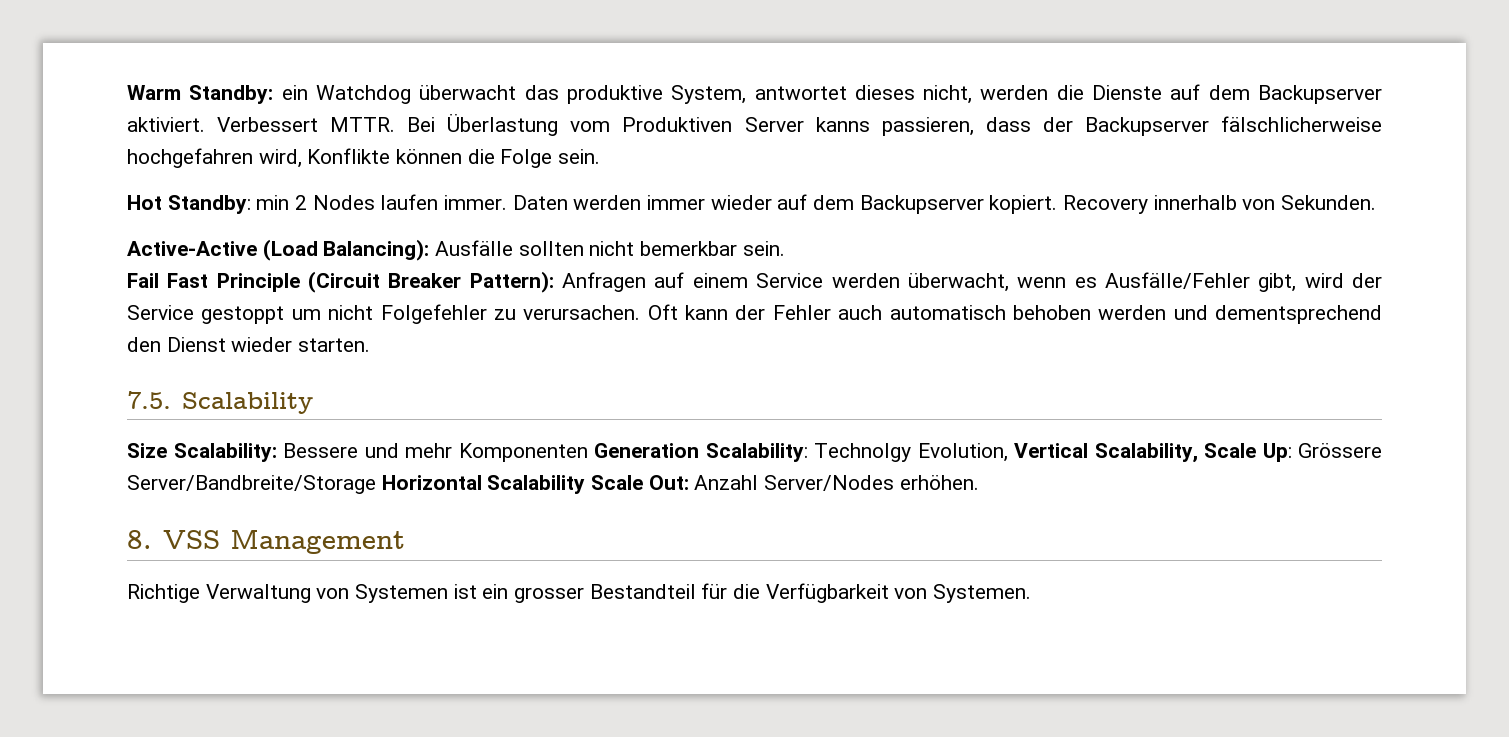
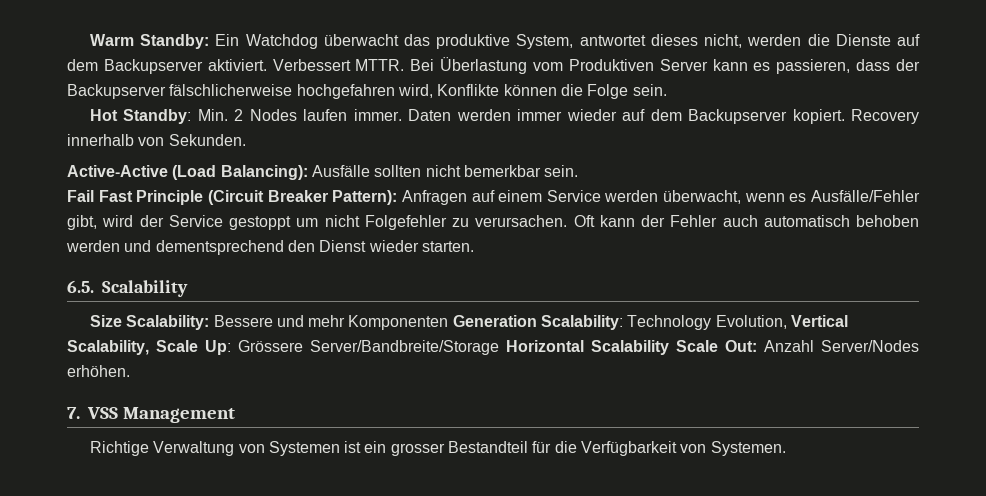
- Warm Standby: ein Watchdog überwacht das produktive System, antwortet dieses nicht, werden die Dienste auf dem Backupserver aktiviert.
+ Warm Standby: Ein Watchdog überwacht das produktive System, antwortet dieses nicht, werden die Dienste auf dem Backupserver aktiviert.
- Bei Überlastung vom Produktiven Server kanns passieren, dass der Backupserver fälschlicherweise hochgefahren wird, Konflikte können die Folge sein.
+ Bei Überlastung vom Produktiven Server kann es passieren, dass der Backupserver fälschlicherweise hochgefahren wird, Konflikte können die Folge sein.
- Hot Standby: min 2 Nodes laufen immer.
+ Hot Standby: Min. 2 Nodes laufen immer.
- 7.5. Scalability
+ 6.5. Scalability
- Size Scalability: Bessere und mehr Komponenten Generation Scalability: Technolgy Evolution, Vertical Scalability, Scale Up: Grössere Server/Bandbreite/Storage Horizontal Scalability Scale Out: Anzahl Server/Nodes erhöhen.
+ Size Scalability: Bessere und mehr Komponenten Generation Scalability: Technology Evolution, Vertical Scalability, Scale Up: Grössere Server/Bandbreite/Storage Horizontal Scalability Scale Out: Anzahl Server/Nodes erhöhen.
- 8. VSS Management
+ 7. VSS Management

